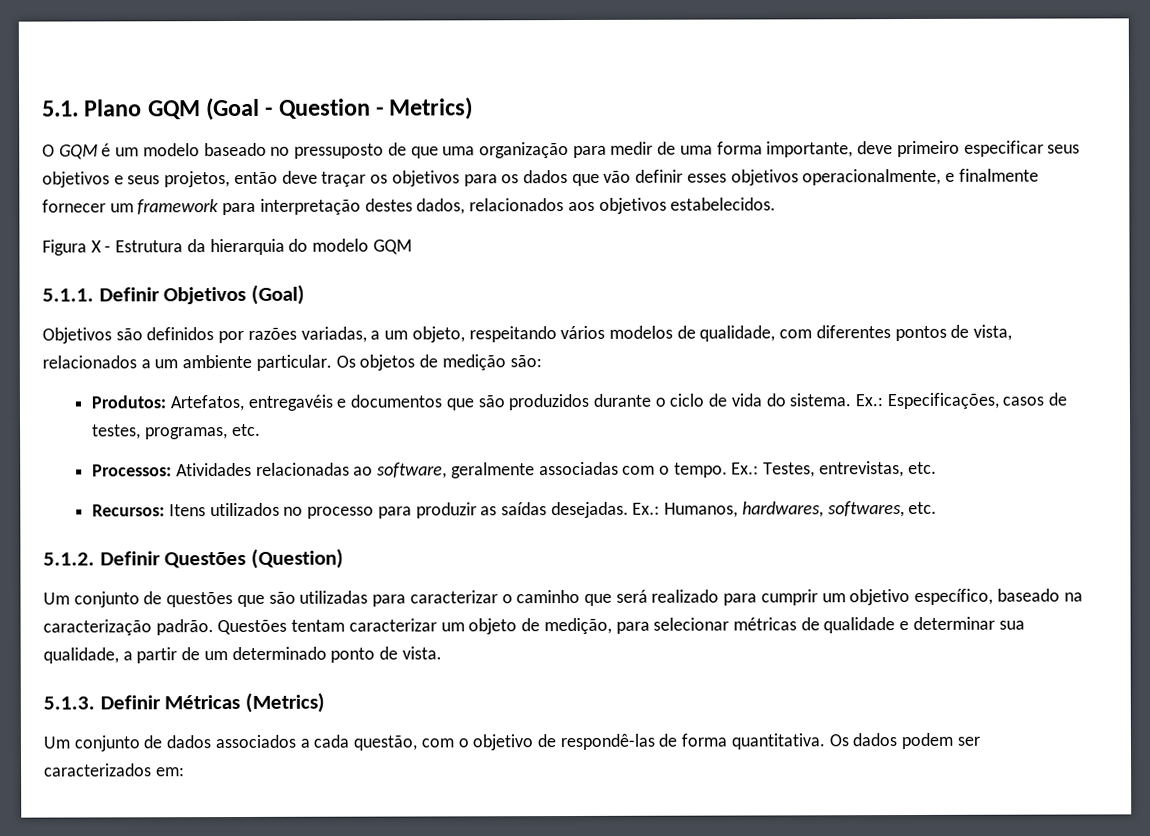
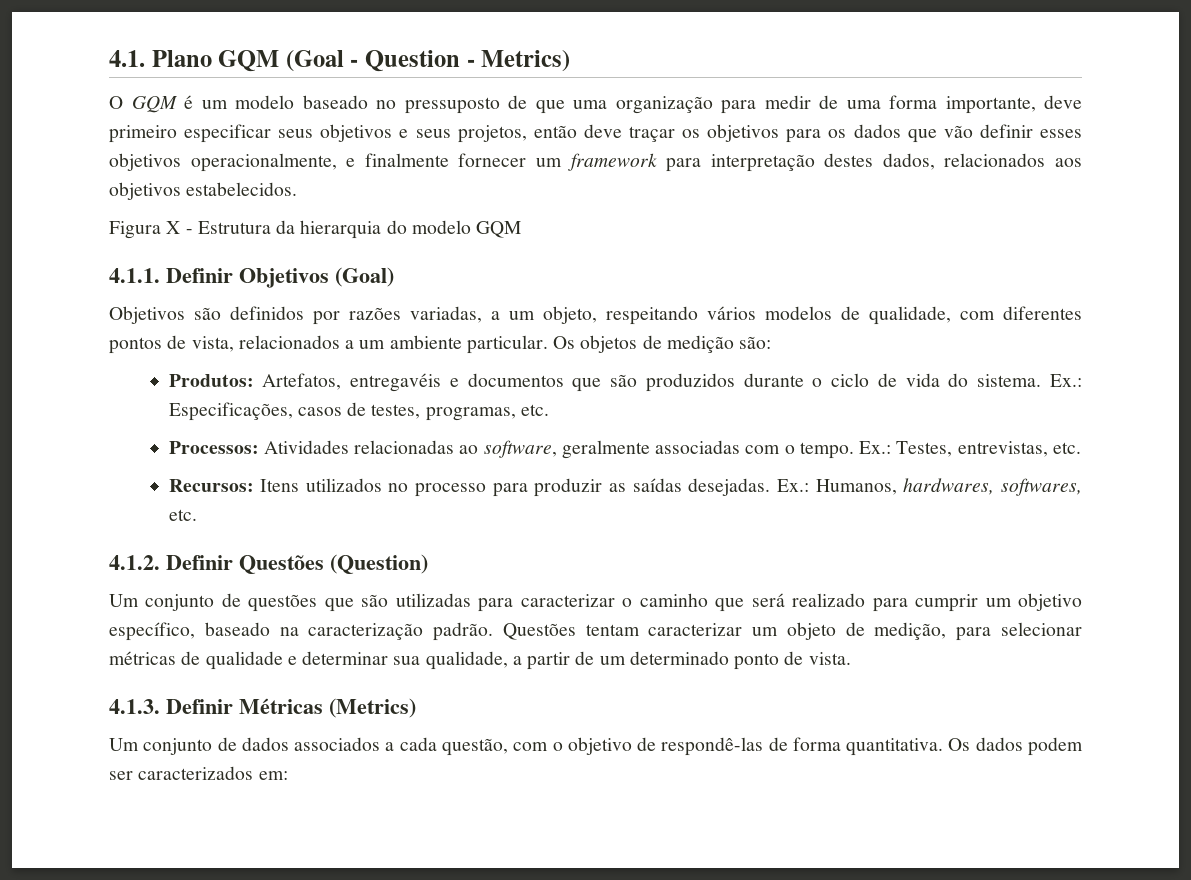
- 5.1. Plano GQM (Goal - Question - Metrics)
+ 4.1. Plano GQM (Goal - Question - Metrics)
- 5.1.1. Definir Objetivos (Goal)
+ 4.1.1. Definir Objetivos (Goal)
- 5.1.2. Definir Questões (Question)
+ 4.1.2. Definir Questões (Question)
- 5.1.3. Definir Métricas (Metrics)
+ 4.1.3. Definir Métricas (Metrics)

